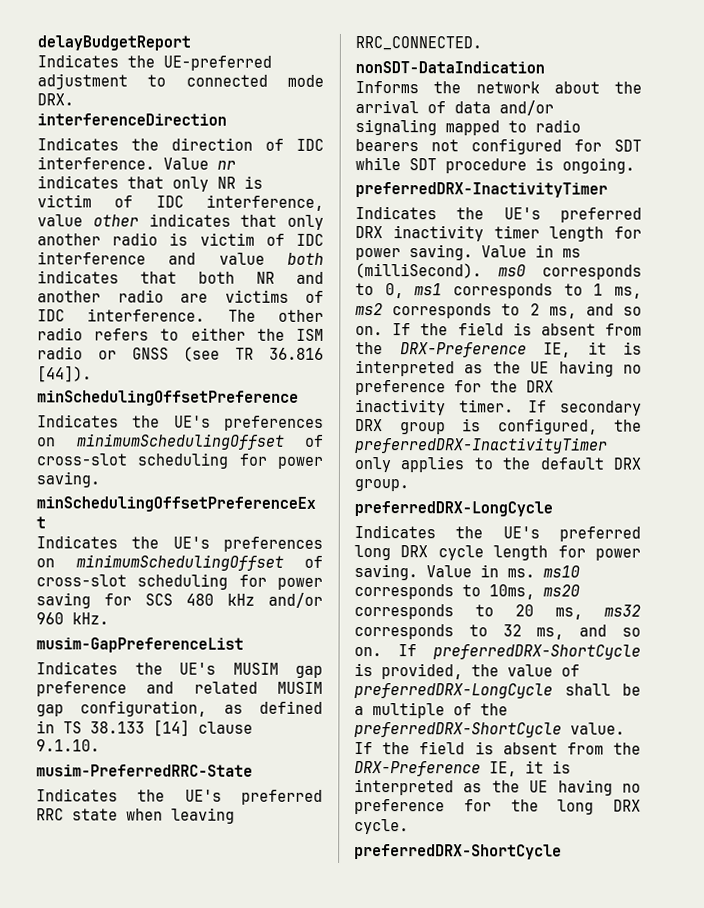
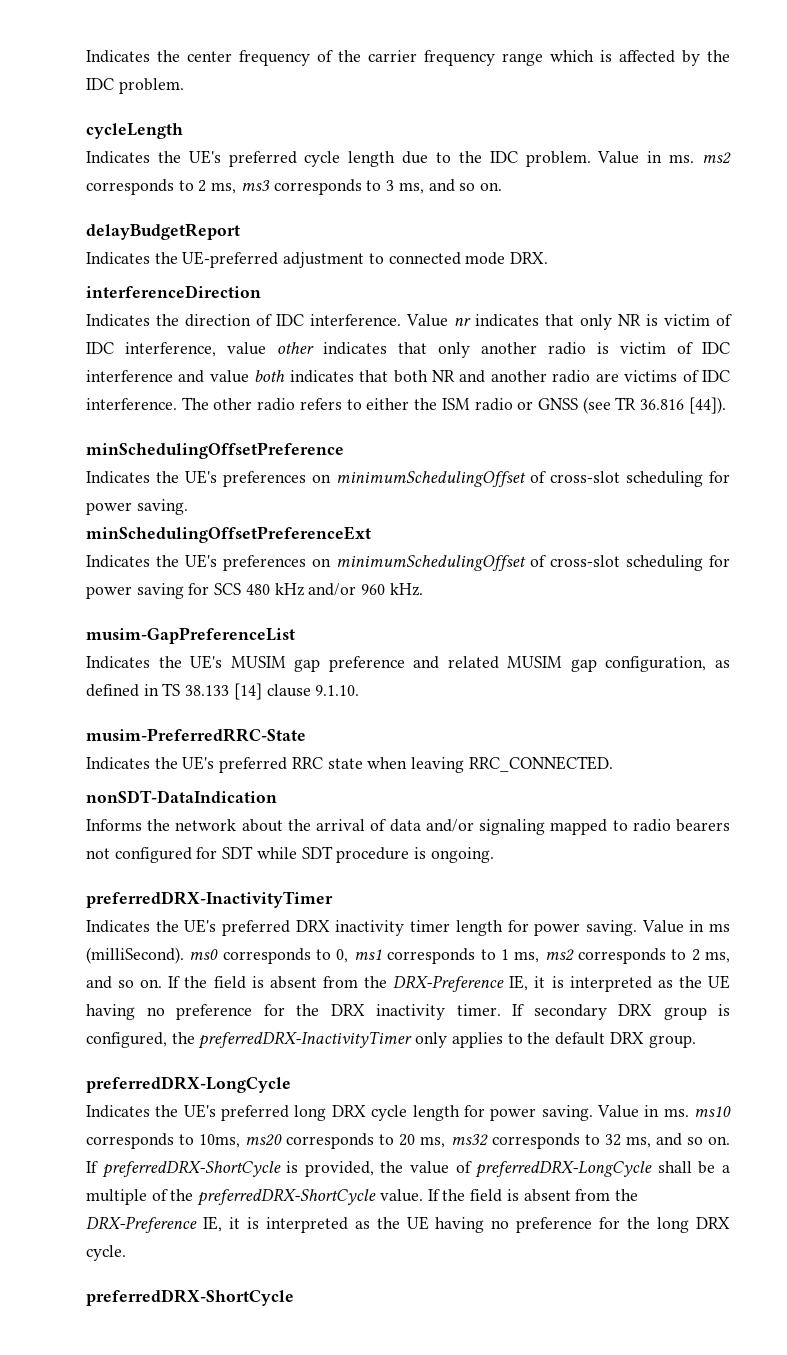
+ Indicates the center frequency of the carrier frequency range which is affected by the IDC problem.
+ cycleLength
+ Indicates the UE's preferred cycle length due to the IDC problem. Value in ms. ms2 corresponds to 2 ms, ms3 corresponds to 3 ms, and so on.

